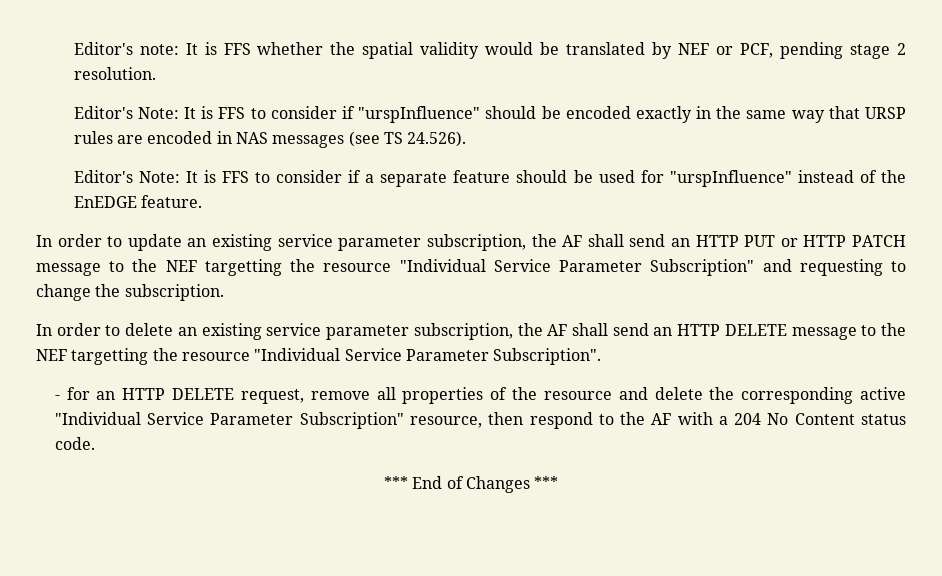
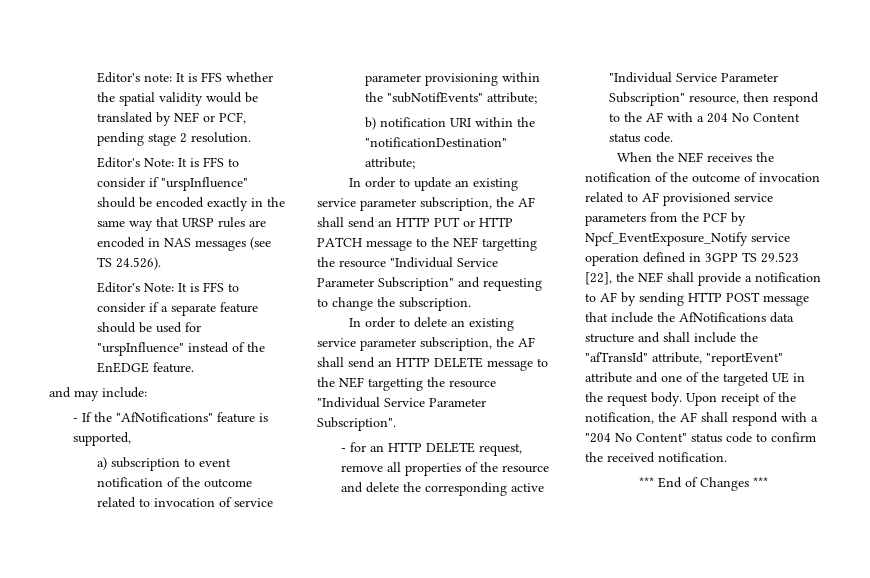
+ and may include:
+ - If the "AfNotifications" feature is supported,
+ a) subscription to event notification of the outcome related to invocation of service parameter provisioning within the "subNotifEvents" attribute;
+ b) notification URI within the "notificationDestination" attribute;
+ When the NEF receives the notification of the outcome of invocation related to AF provisioned service parameters from the PCF by Npcf_EventExposure_Notify service operation defined in 3GPP TS 29.523 [22], the NEF shall provide a notification to AF by sending HTTP POST message that include the AfNotifications data structure and shall include the "afTransId" attribute, "reportEvent" attribute and one of the targeted UE in the request body. Upon receipt of the notification, the AF shall respond with a "204 No Content" status code to confirm the received notification.

